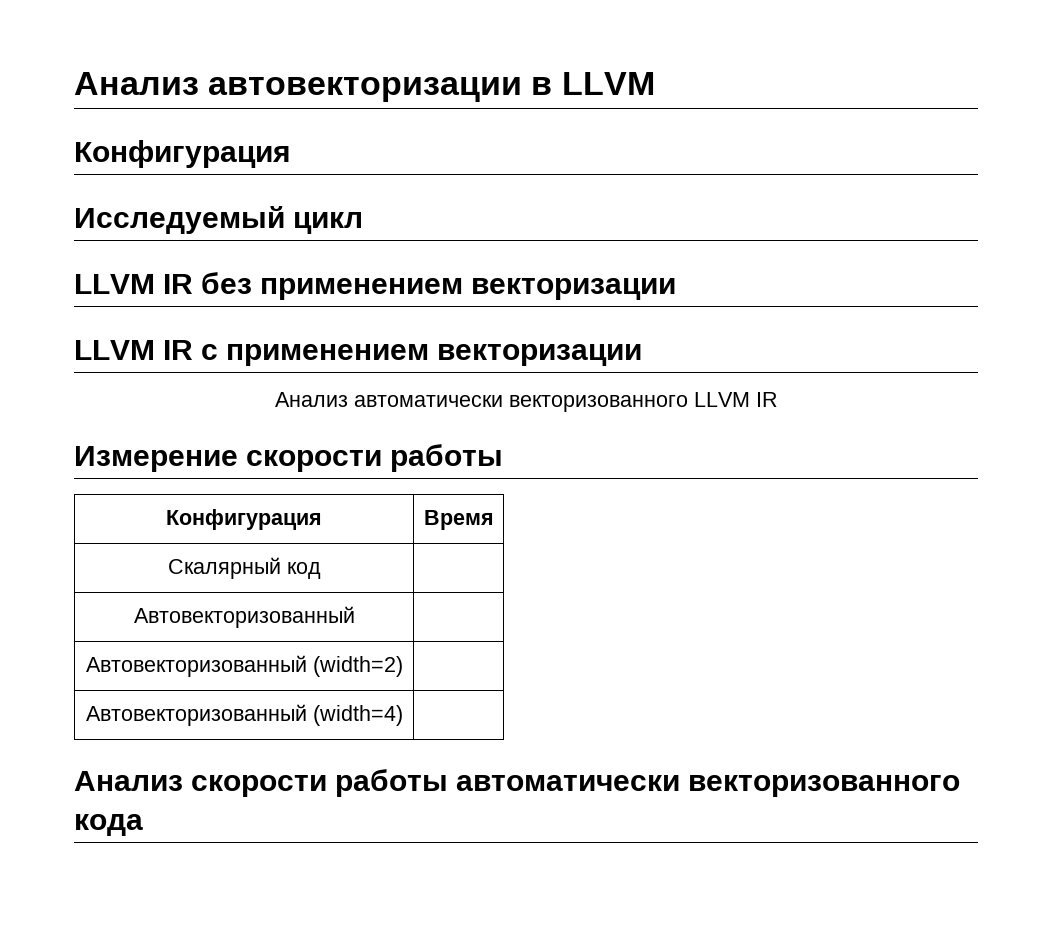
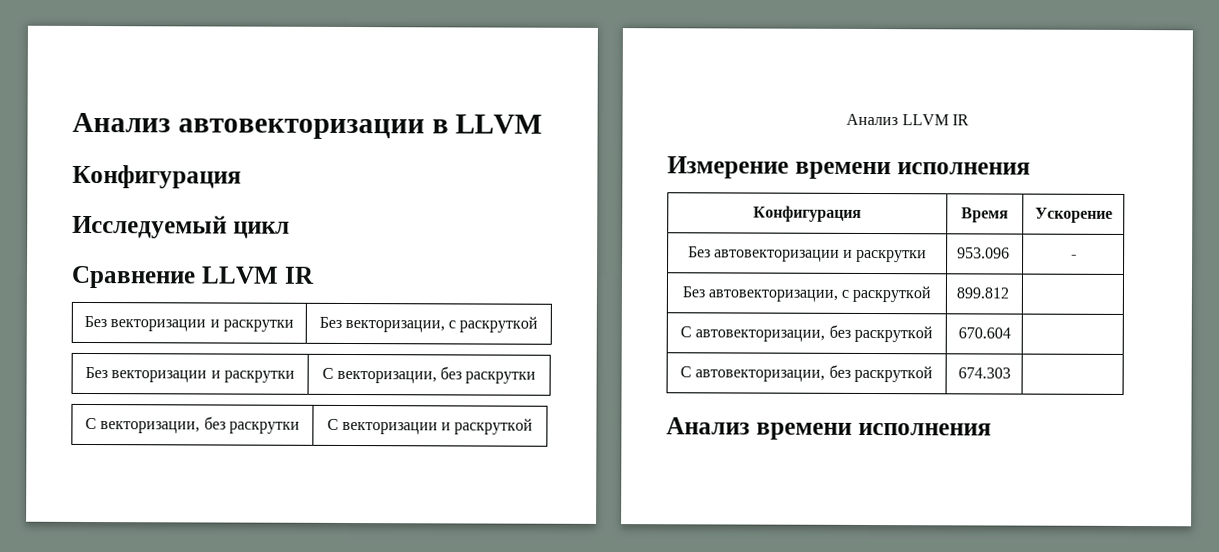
- LLVM IR без применением векторизации
- LLVM IR с применением векторизации
- Анализ автоматически векторизованного LLVM IR
+ Сравнение LLVM IR
+ Без векторизации и раскрутки | Без векторизации, с раскруткой
+ Без векторизации и раскрутки | С векторизации, без раскрутки
+ С векторизации, без раскрутки | С векторизации и раскруткой
+ Анализ LLVM IR
- Измерение скорости работы
+ Измерение времени исполнения
- Конфигурация | Время
- Скалярный код |
- Автовекторизованный |
- Автовекторизованный (width=2) |
- Автовекторизованный (width=4) |
- Анализ скорости работы автоматически векторизованного кода
+ Конфигурация | Время | Ускорение
+ Без автовекторизации и раскрутки | 953.096 | -
+ Без автовекторизации, с раскруткой | 899.812 |
+ С автовекторизации, без раскруткой | 670.604 |
+ С автовекторизации, без раскруткой | 674.303 |
+ Анализ времени исполнения

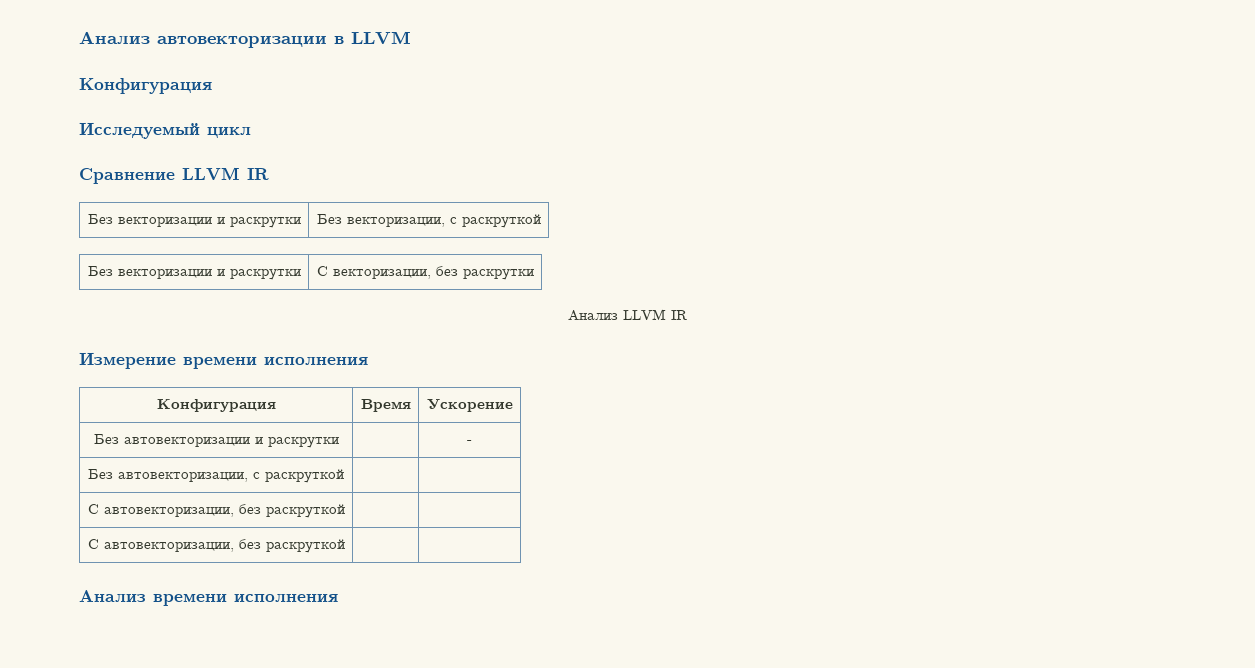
- С векторизации, без раскрутки | С векторизации и раскруткой
- Без автовекторизации и раскрутки | 953.096 | -
+ Без автовекторизации и раскрутки | | -
- Без автовекторизации, с раскруткой | 899.812 |
- С автовекторизации, без раскруткой | 670.604 |
- С автовекторизации, без раскруткой | 674.303 |
+ Без автовекторизации, с раскруткой | |
+ С автовекторизации, без раскруткой | |
+ С автовекторизации, без раскруткой | |

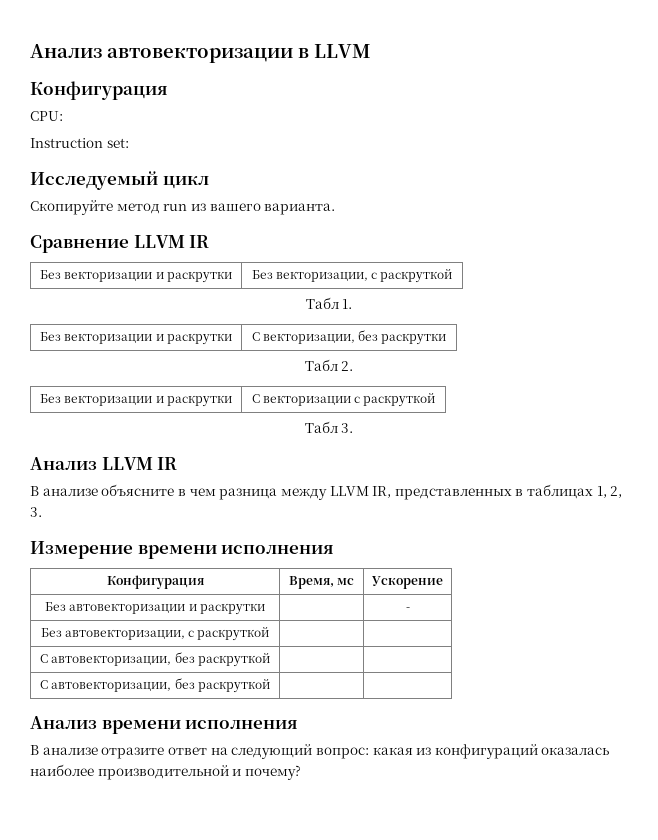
+ CPU:
+ Instruction set:
+ Скопируйте метод run из вашего варианта.
+ Табл 1.
+ Табл 2.
+ Без векторизации и раскрутки | С векторизации c раскруткой
+ Табл 3.
  Анализ LLVM IR
+ В анализе объясните в чем разница между LLVM IR, представленных в таблицах 1, 2, 3.
- Конфигурация | Время | Ускорение
+ Конфигурация | Время, мс | Ускорение
+ В анализе отразите ответ на следующий вопрос: какая из конфигураций оказалась наиболее производительной и почему?

